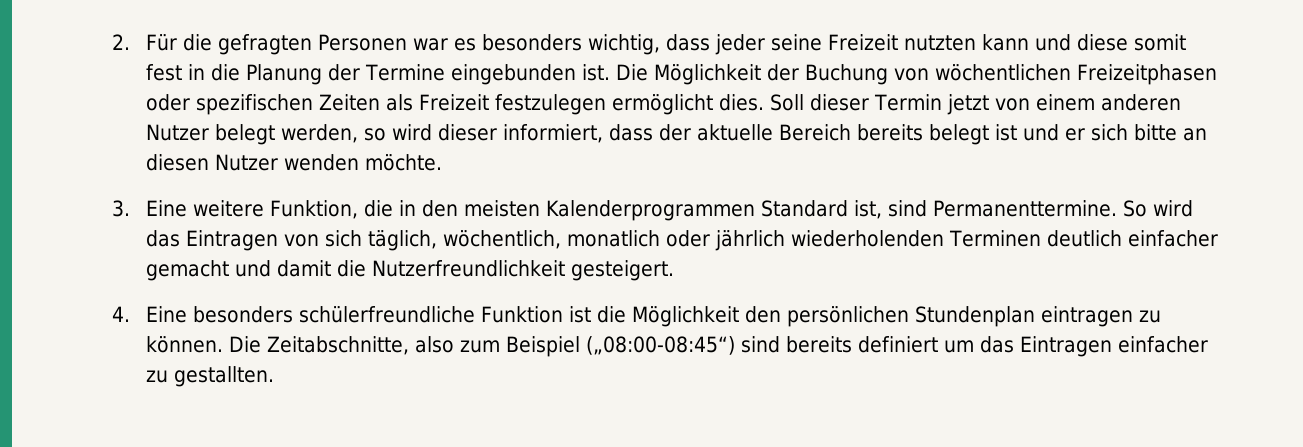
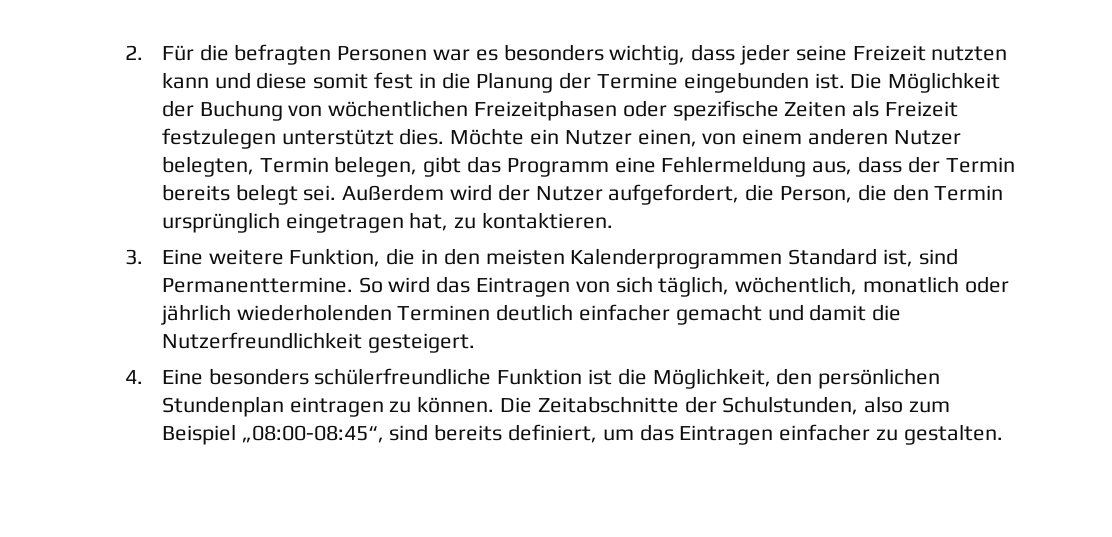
- 2. Für die gefragten Personen war es besonders wichtig, dass jeder seine Freizeit nutzten kann und diese somit fest in die Planung der Termine eingebunden ist.
+ 2. Für die befragten Personen war es besonders wichtig, dass jeder seine Freizeit nutzten kann und diese somit fest in die Planung der Termine eingebunden ist.
- Die Möglichkeit der Buchung von wöchentlichen Freizeitphasen oder spezifischen Zeiten als Freizeit festzulegen ermöglicht dies. Soll dieser Termin jetzt von einem anderen Nutzer belegt werden, so wird dieser informiert, dass der aktuelle Bereich bereits belegt ist und er sich bitte an diesen Nutzer wenden möchte.
+ Die Möglichkeit der Buchung von wöchentlichen Freizeitphasen oder spezifische Zeiten als Freizeit festzulegen unterstützt dies. Möchte ein Nutzer einen, von einem anderen Nutzer belegten, Termin belegen, gibt das Programm eine Fehlermeldung aus, dass der Termin bereits belegt sei. Außerdem wird der Nutzer aufgefordert, die Person, die den Termin ursprünglich eingetragen hat, zu kontaktieren.
- 4. Eine besonders schülerfreundliche Funktion ist die Möglichkeit den persönlichen Stundenplan eintragen zu können.
+ 4. Eine besonders schülerfreundliche Funktion ist die Möglichkeit, den persönlichen Stundenplan eintragen zu können.
- Die Zeitabschnitte, also zum Beispiel („08:00-08:45“) sind bereits definiert um das Eintragen einfacher zu gestallten.
+ Die Zeitabschnitte der Schulstunden, also zum Beispiel „08:00-08:45“, sind bereits definiert, um das Eintragen einfacher zu gestalten.

